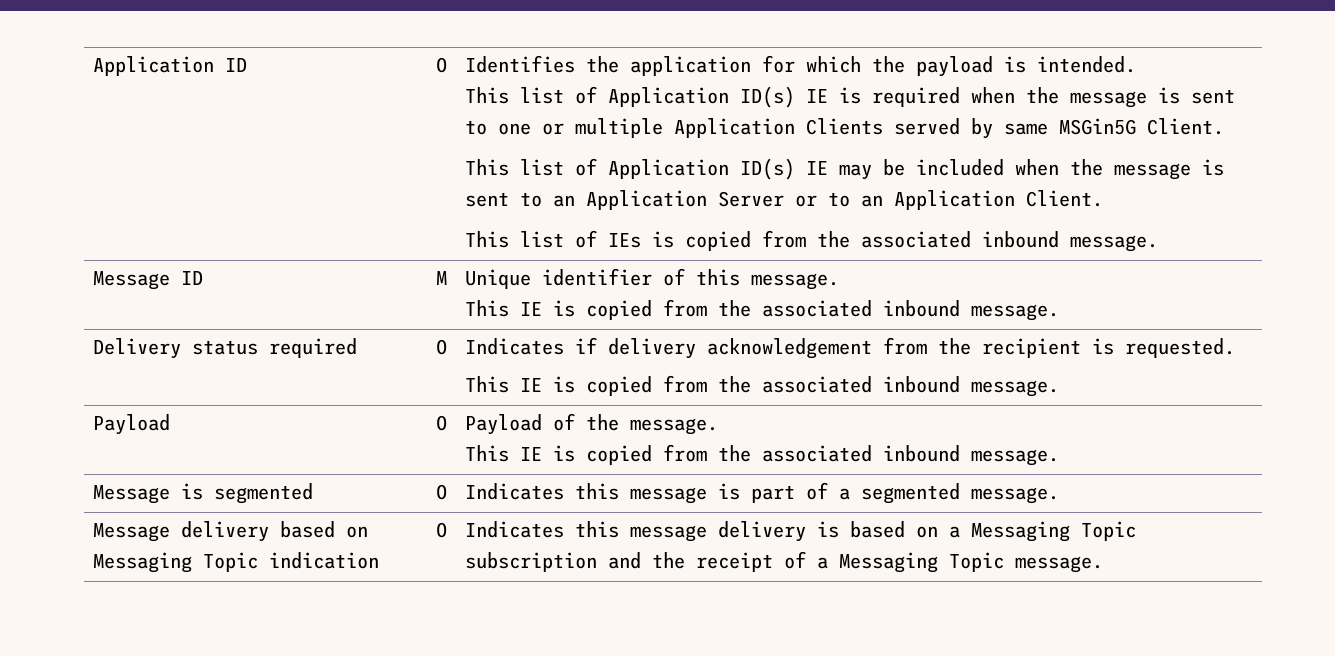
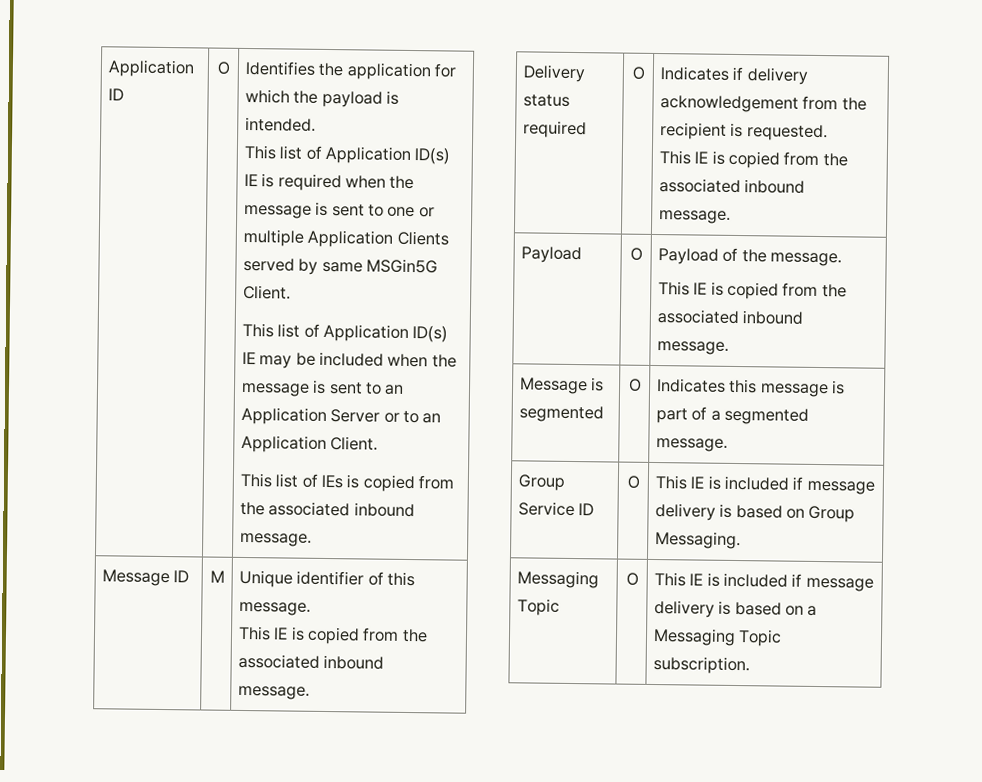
- Message delivery based on Messaging Topic indication | O | Indicates this message delivery is based on a Messaging Topic subscription and the receipt of a Messaging Topic message.
+ Group Service ID | O | This IE is included if message delivery is based on Group Messaging.
+ Messaging Topic | O | This IE is included if message delivery is based on a Messaging Topic subscription.

